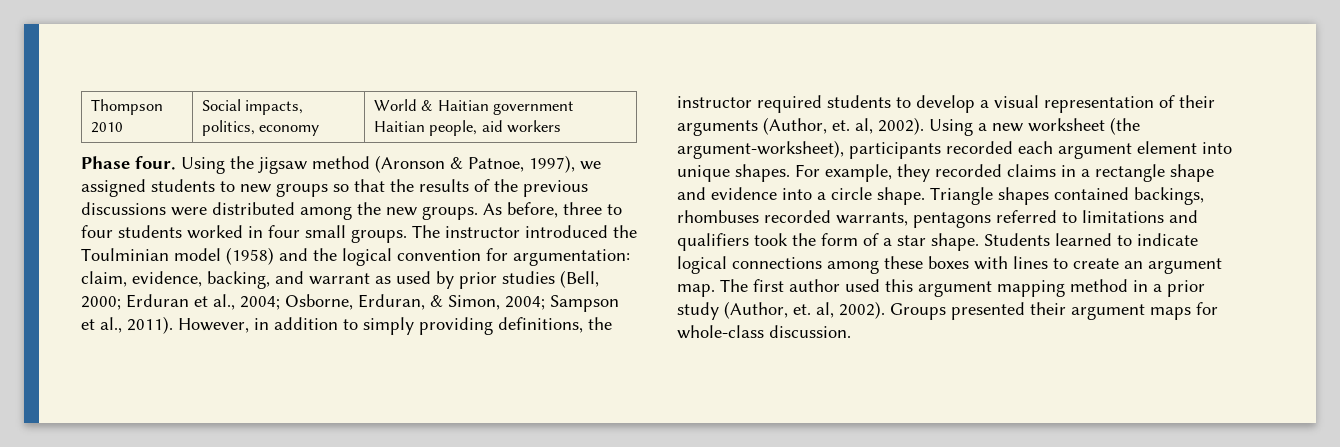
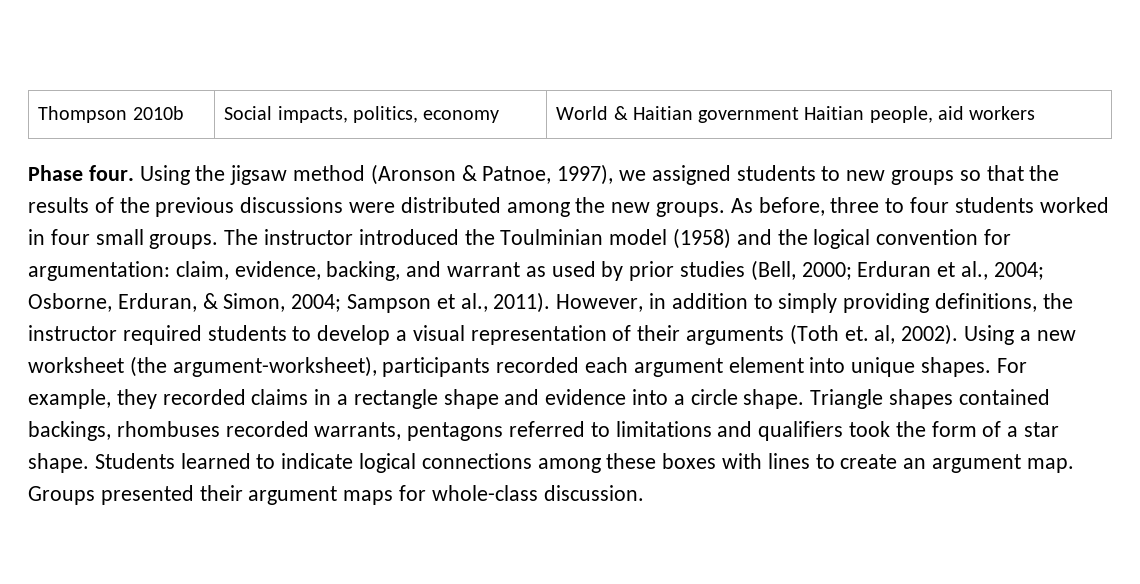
- Thompson 2010 | Social impacts, politics, economy | World & Haitian government Haitian people, aid workers
+ Thompson 2010b | Social impacts, politics, economy | World & Haitian government Haitian people, aid workers
- However, in addition to simply providing definitions, the instructor required students to develop a visual representation of their arguments (Author, et. al, 2002).
+ However, in addition to simply providing definitions, the instructor required students to develop a visual representation of their arguments (Toth et. al, 2002).
- The first author used this argument mapping method in a prior study (Author, et. al, 2002).

